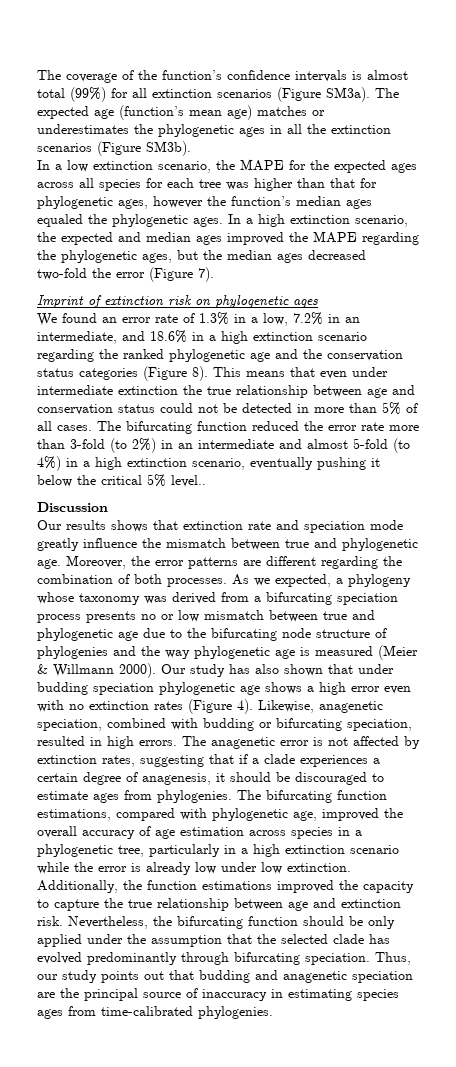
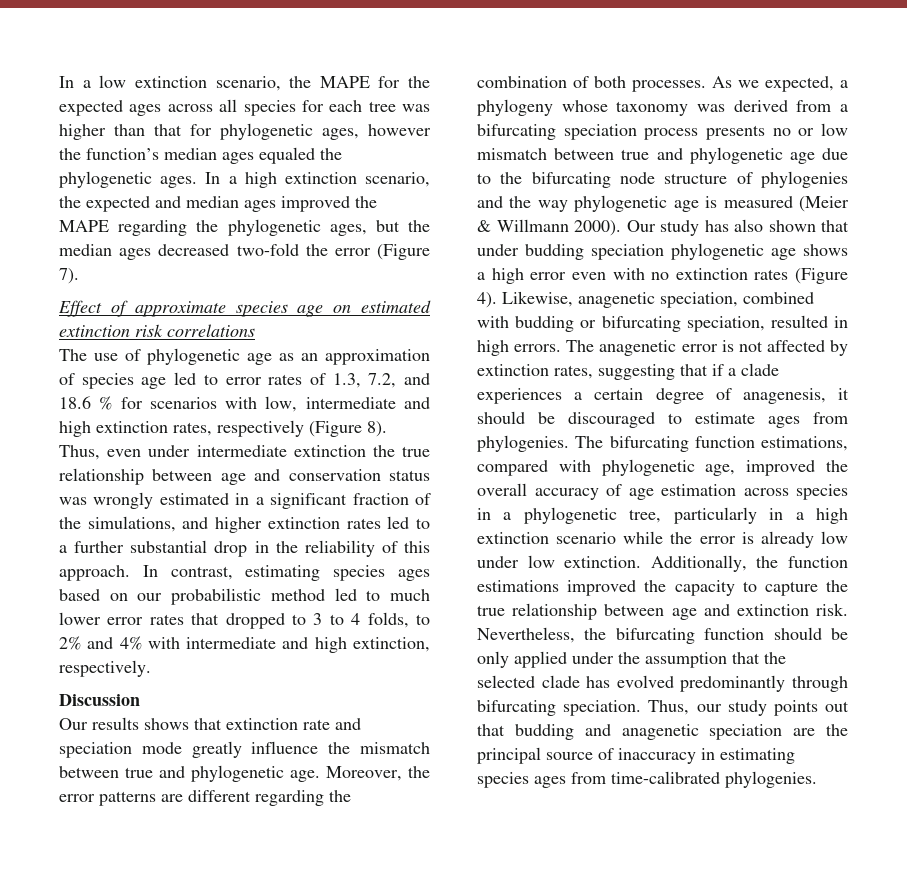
- The coverage of the function’s confidence intervals is almost total (99%) for all extinction scenarios (Figure SM3a). The expected age (function’s mean age) matches or underestimates the phylogenetic ages in all the extinction scenarios (Figure SM3b).
- Imprint of extinction risk on phylogenetic ages
- We found an error rate of 1.3% in a low, 7.2% in an intermediate, and 18.6% in a high extinction scenario regarding the ranked phylogenetic age and the conservation status categories (Figure 8). This means that even under intermediate extinction the true relationship between age and conservation status could not be detected in more than 5% of all cases. The bifurcating function reduced the error rate more than 3-fold (to 2%) in an intermediate and almost 5-fold (to 4%) in a high extinction scenario, eventually pushing it below the critical 5% level..
+ Effect of approximate species age on estimated extinction risk correlations
+ The use of phylogenetic age as an approximation of species age led to error rates of 1.3, 7.2, and 18.6 % for scenarios with low, intermediate and high extinction rates, respectively (Figure 8). Thus, even under intermediate extinction the true relationship between age and conservation status was wrongly estimated in a significant fraction of the simulations, and higher extinction rates led to a further substantial drop in the reliability of this approach. In contrast, estimating species ages based on our probabilistic method led to much lower error rates that dropped to 3 to 4 folds, to 2% and 4% with intermediate and high extinction, respectively.

